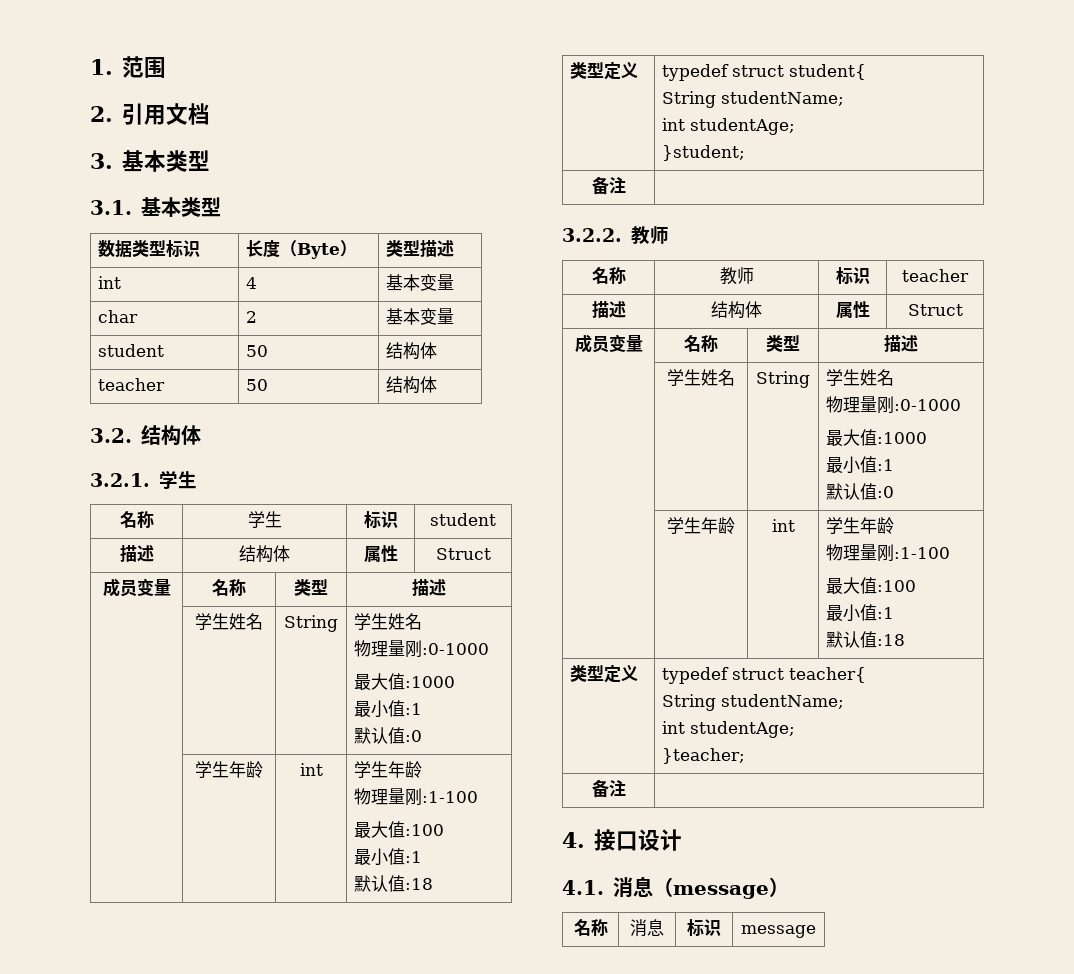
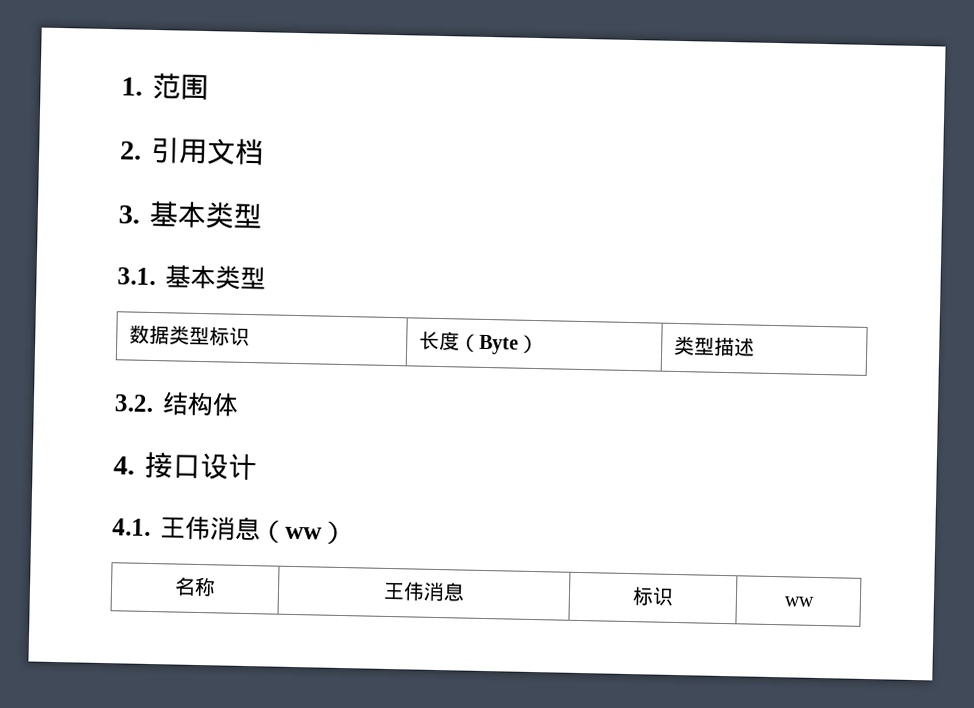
- int | 4 | 基本变量
- char | 2 | 基本变量
- student | 50 | 结构体
- teacher | 50 | 结构体
  3.2.结构体
- 3.2.1.学生
- 名称 | 学生 | 标识 | student
- 描述 | 结构体 | 属性 | Struct
- 成员变量 | 名称 | 类型 | 描述
- | 学生姓名 | String | 学生姓名
- 物理量刚:0-1000
- 最大值:1000
- 最小值:1
- 默认值:0
- | 学生年龄 | int | 学生年龄
- 物理量刚:1-100
- 最大值:100
- 最小值:1
- 默认值:18
- 类型定义 | typedef struct student{
- String studentName;
- int studentAge;
- }student;
- 备注 |
- 3.2.2.教师
- 名称 | 教师 | 标识 | teacher
- 描述 | 结构体 | 属性 | Struct
- 成员变量 | 名称 | 类型 | 描述
- | 学生姓名 | String | 学生姓名
- 物理量刚:0-1000
- 最大值:1000
- 最小值:1
- 默认值:0
- | 学生年龄 | int | 学生年龄
- 物理量刚:1-100
- 最大值:100
- 最小值:1
- 默认值:18
- 类型定义 | typedef struct teacher{
- String studentName;
- int studentAge;
- }teacher;
- 备注 |
- 4.1.消息（message）
+ 4.1.王伟消息（ww）
- 名称 | 消息 | 标识 | message
+ 名称 | 王伟消息 | 标识 | ww

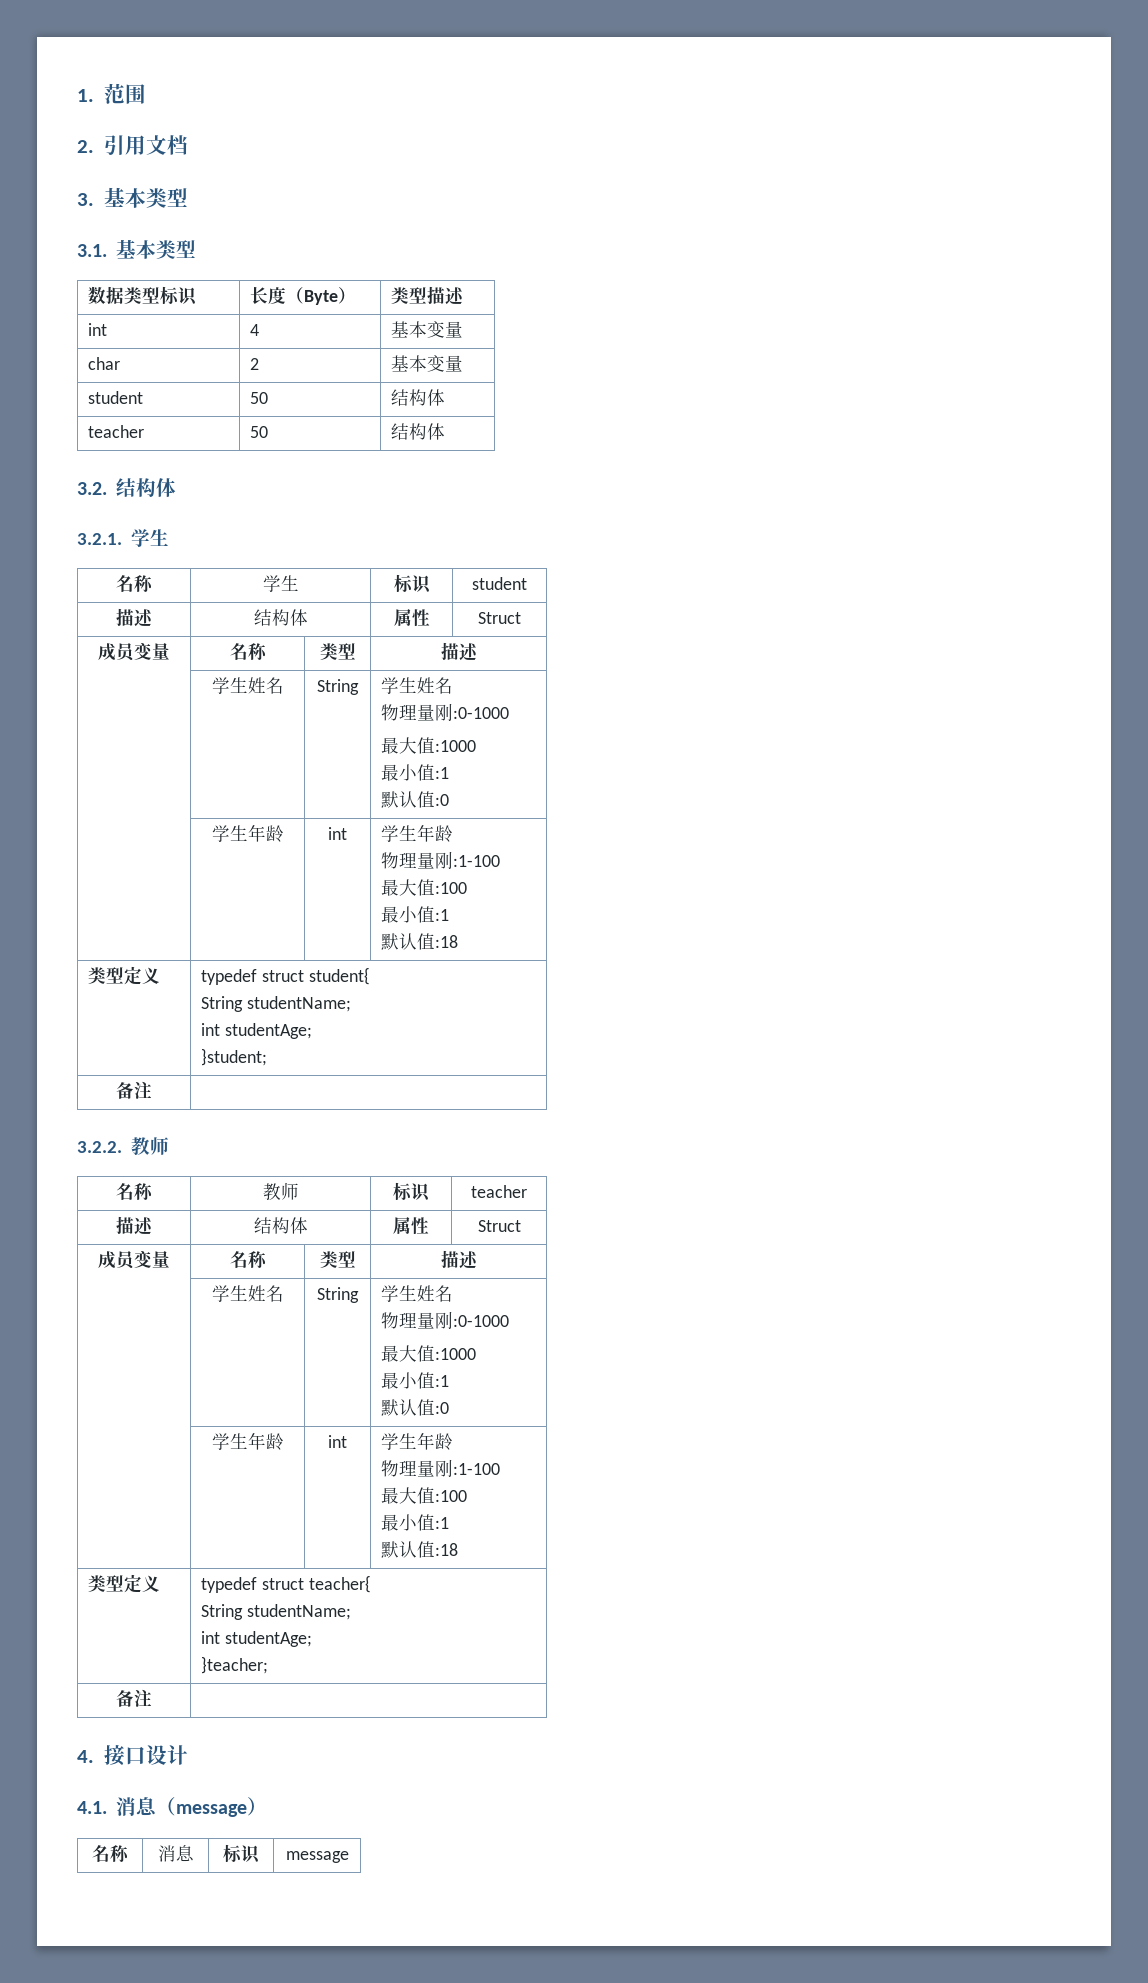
+ int | 4 | 基本变量
+ char | 2 | 基本变量
+ student | 50 | 结构体
+ teacher | 50 | 结构体
  3.2.结构体
+ 3.2.1.学生
+ 名称 | 学生 | 标识 | student
+ 描述 | 结构体 | 属性 | Struct
+ 成员变量 | 名称 | 类型 | 描述
+ | 学生姓名 | String | 学生姓名
+ 物理量刚:0-1000
+ 最大值:1000
+ 最小值:1
+ 默认值:0
+ | 学生年龄 | int | 学生年龄
+ 物理量刚:1-100
+ 最大值:100
+ 最小值:1
+ 默认值:18
+ 类型定义 | typedef struct student{
+ String studentName;
+ int studentAge;
+ }student;
+ 备注 |
+ 3.2.2.教师
+ 名称 | 教师 | 标识 | teacher
+ 描述 | 结构体 | 属性 | Struct
+ 成员变量 | 名称 | 类型 | 描述
+ | 学生姓名 | String | 学生姓名
+ 物理量刚:0-1000
+ 最大值:1000
+ 最小值:1
+ 默认值:0
+ | 学生年龄 | int | 学生年龄
+ 物理量刚:1-100
+ 最大值:100
+ 最小值:1
+ 默认值:18
+ 类型定义 | typedef struct teacher{
+ String studentName;
+ int studentAge;
+ }teacher;
+ 备注 |
- 4.1.王伟消息（ww）
+ 4.1.消息（message）
- 名称 | 王伟消息 | 标识 | ww
+ 名称 | 消息 | 标识 | message

